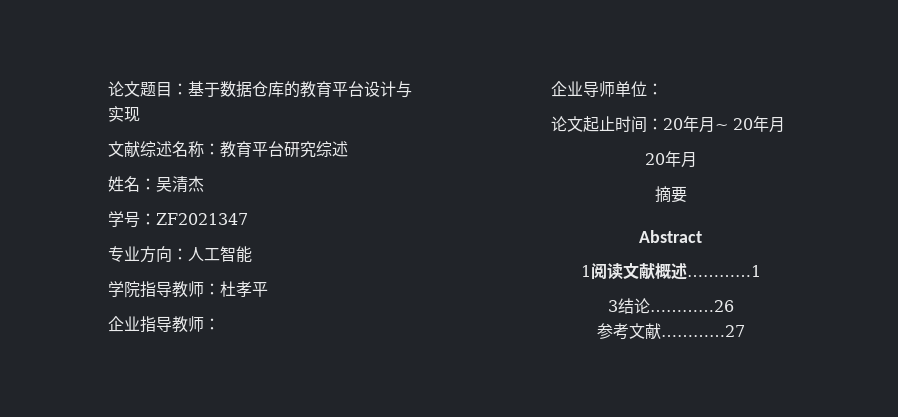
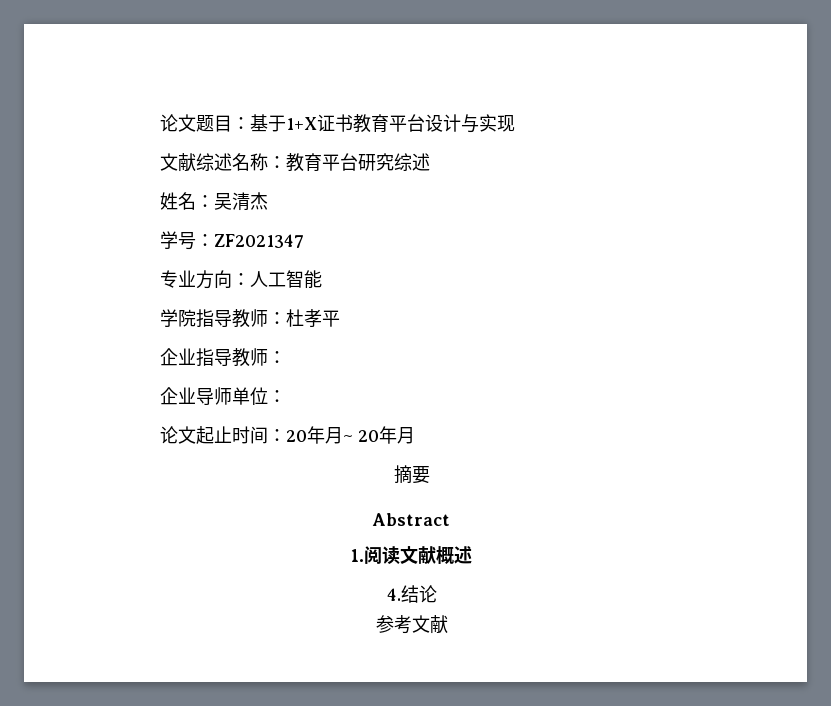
- 论文题目：基于数据仓库的教育平台设计与实现
+ 论文题目：基于1+X证书教育平台设计与实现
  论文起止时间：20年月~ 20年月
- 20年月
- 1阅读文献概述…………1
- 3结论…………26
+ 1.阅读文献概述
+ 4.结论
- 参考文献…………27
+ 参考文献

